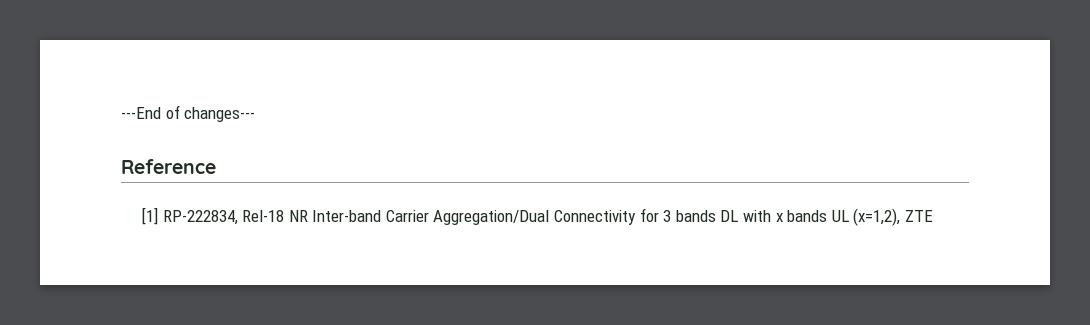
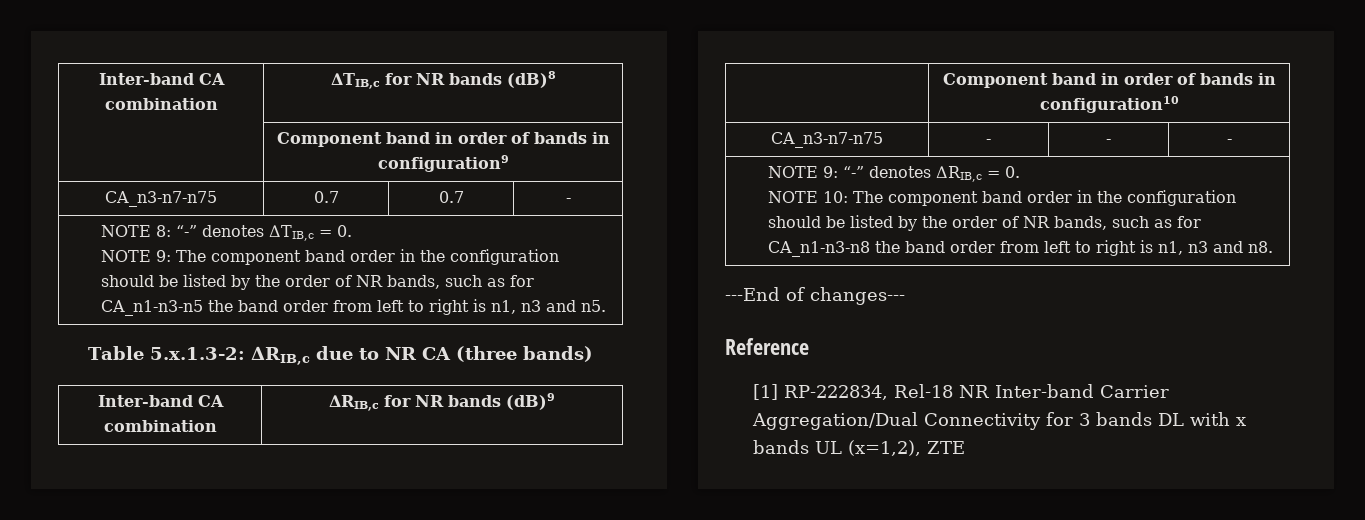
+ Inter-band CA combination | ΔTIB,c for NR bands (dB)8
+ | Component band in order of bands in configuration9
+ CA_n3-n7-n75 | 0.7 | 0.7 | -
+ NOTE 8: “-” denotes ΔTIB,c = 0.
+ NOTE 9: The component band order in the configuration should be listed by the order of NR bands, such as for CA_n1-n3-n5 the band order from left to right is n1, n3 and n5.
+ Table 5.x.1.3-2: ΔRIB,c due to NR CA (three bands)
+ Inter-band CA combination | ΔRIB,c for NR bands (dB)9
+ | Component band in order of bands in configuration10
+ CA_n3-n7-n75 | - | - | -
+ NOTE 9: “-” denotes ΔRIB,c = 0.
+ NOTE 10: The component band order in the configuration should be listed by the order of NR bands, such as for CA_n1-n3-n8 the band order from left to right is n1, n3 and n8.

